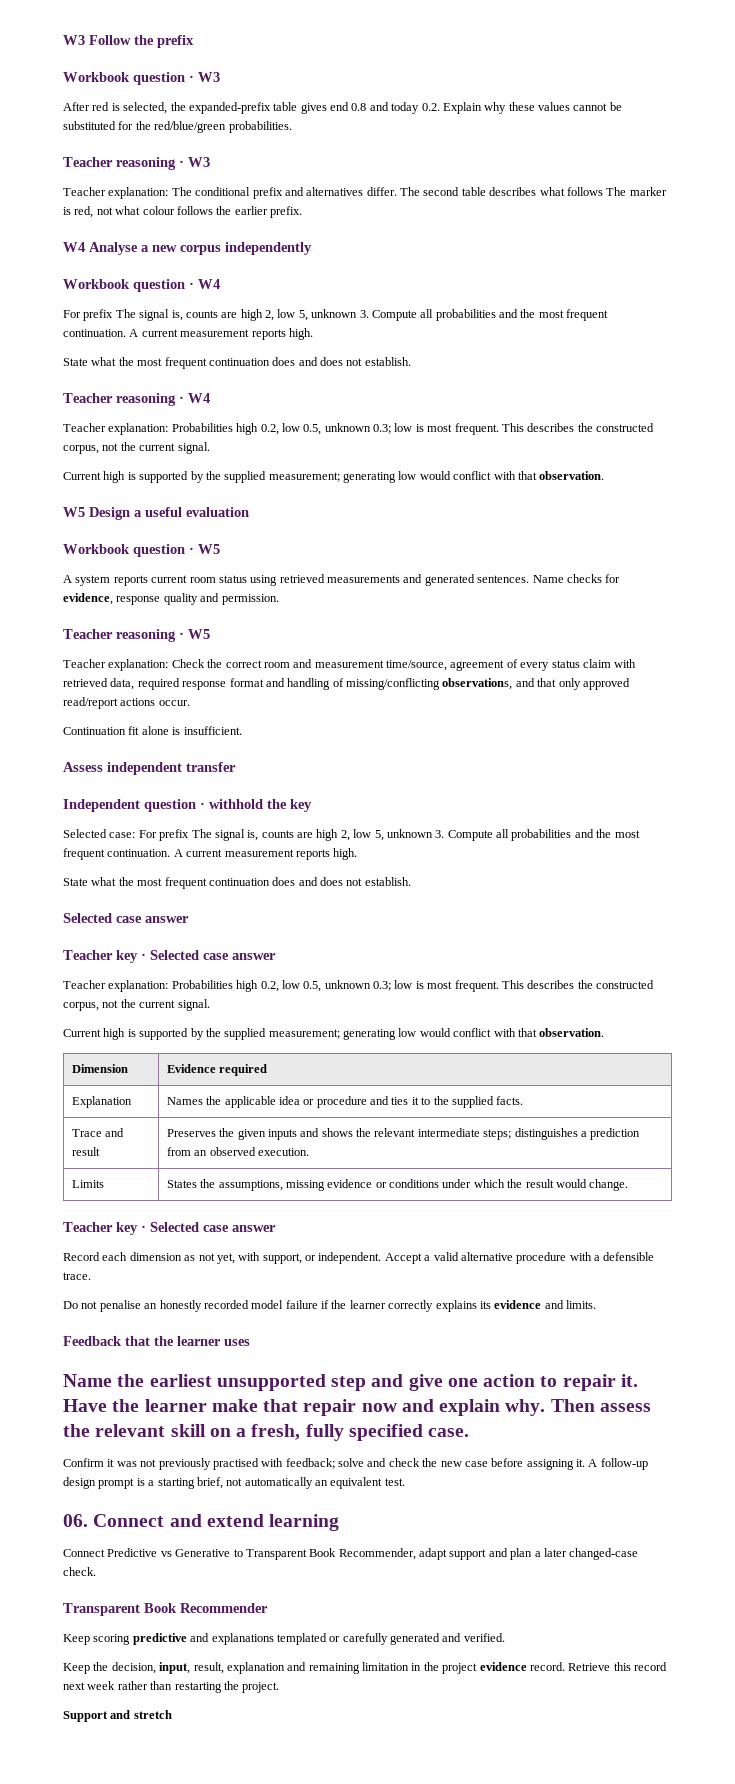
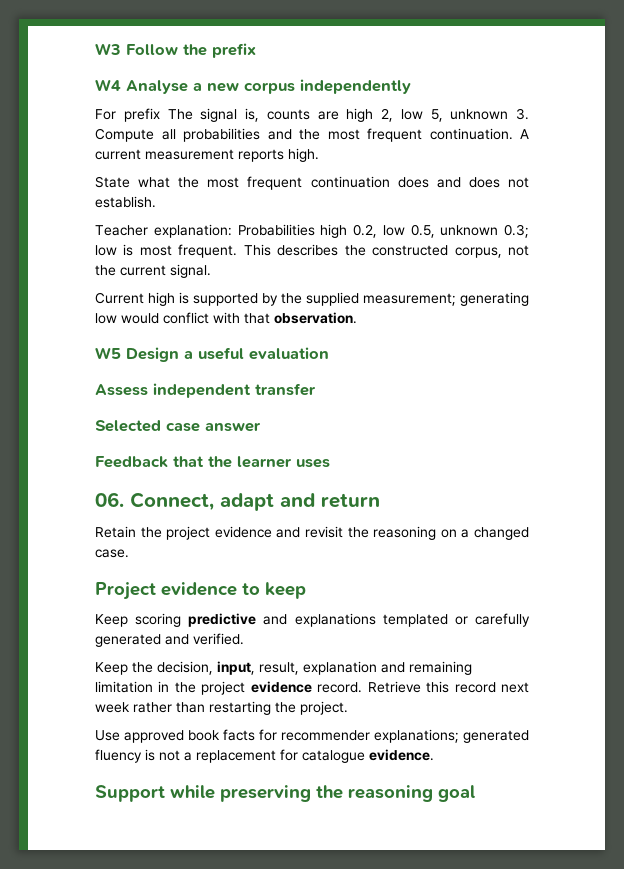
- Workbook question · W3
- After red is selected, the expanded-prefix table gives end 0.8 and today 0.2. Explain why these values cannot be substituted for the red/blue/green probabilities.
- Teacher reasoning · W3
- Teacher explanation: The conditional prefix and alternatives differ. The second table describes what follows The marker is red, not what colour follows the earlier prefix.
- Workbook question · W4
- Teacher reasoning · W4
- Workbook question · W5
- A system reports current room status using retrieved measurements and generated sentences. Name checks for evidence, response quality and permission.
- Teacher reasoning · W5
- Teacher explanation: Check the correct room and measurement time/source, agreement of every status claim with retrieved data, required response format and handling of missing/conflicting observations, and that only approved read/report actions occur.
- Continuation fit alone is insufficient.
  Assess independent transfer
- Independent question · withhold the key
- Selected case: For prefix The signal is, counts are high 2, low 5, unknown 3. Compute all probabilities and the most frequent continuation. A current measurement reports high.
- State what the most frequent continuation does and does not establish.
  Selected case answer
- Teacher key · Selected case answer
- Teacher explanation: Probabilities high 0.2, low 0.5, unknown 0.3; low is most frequent. This describes the constructed corpus, not the current signal.
- Current high is supported by the supplied measurement; generating low would conflict with that observation.
- Dimension | Evidence required
- Explanation | Names the applicable idea or procedure and ties it to the supplied facts.
- Trace and result | Preserves the given inputs and shows the relevant intermediate steps; distinguishes a prediction from an observed execution.
- Limits | States the assumptions, missing evidence or conditions under which the result would change.
- Teacher key · Selected case answer
- Record each dimension as not yet, with support, or independent. Accept a valid alternative procedure with a defensible trace.
- Do not penalise an honestly recorded model failure if the learner correctly explains its evidence and limits.
- Name the earliest unsupported step and give one action to repair it. Have the learner make that repair now and explain why. Then assess the relevant skill on a fresh, fully specified case.
- Confirm it was not previously practised with feedback; solve and check the new case before assigning it. A follow-up design prompt is a starting brief, not automatically an equivalent test.
- 06. Connect and extend learning
- Connect Predictive vs Generative to Transparent Book Recommender, adapt support and plan a later changed-case check.
- Transparent Book Recommender
+ 06. Connect, adapt and return
+ Retain the project evidence and revisit the reasoning on a changed case.
+ Project evidence to keep
- Support and stretch
+ Use approved book facts for recommender explanations; generated fluency is not a replacement for catalogue evidence.
+ Support while preserving the reasoning goal

